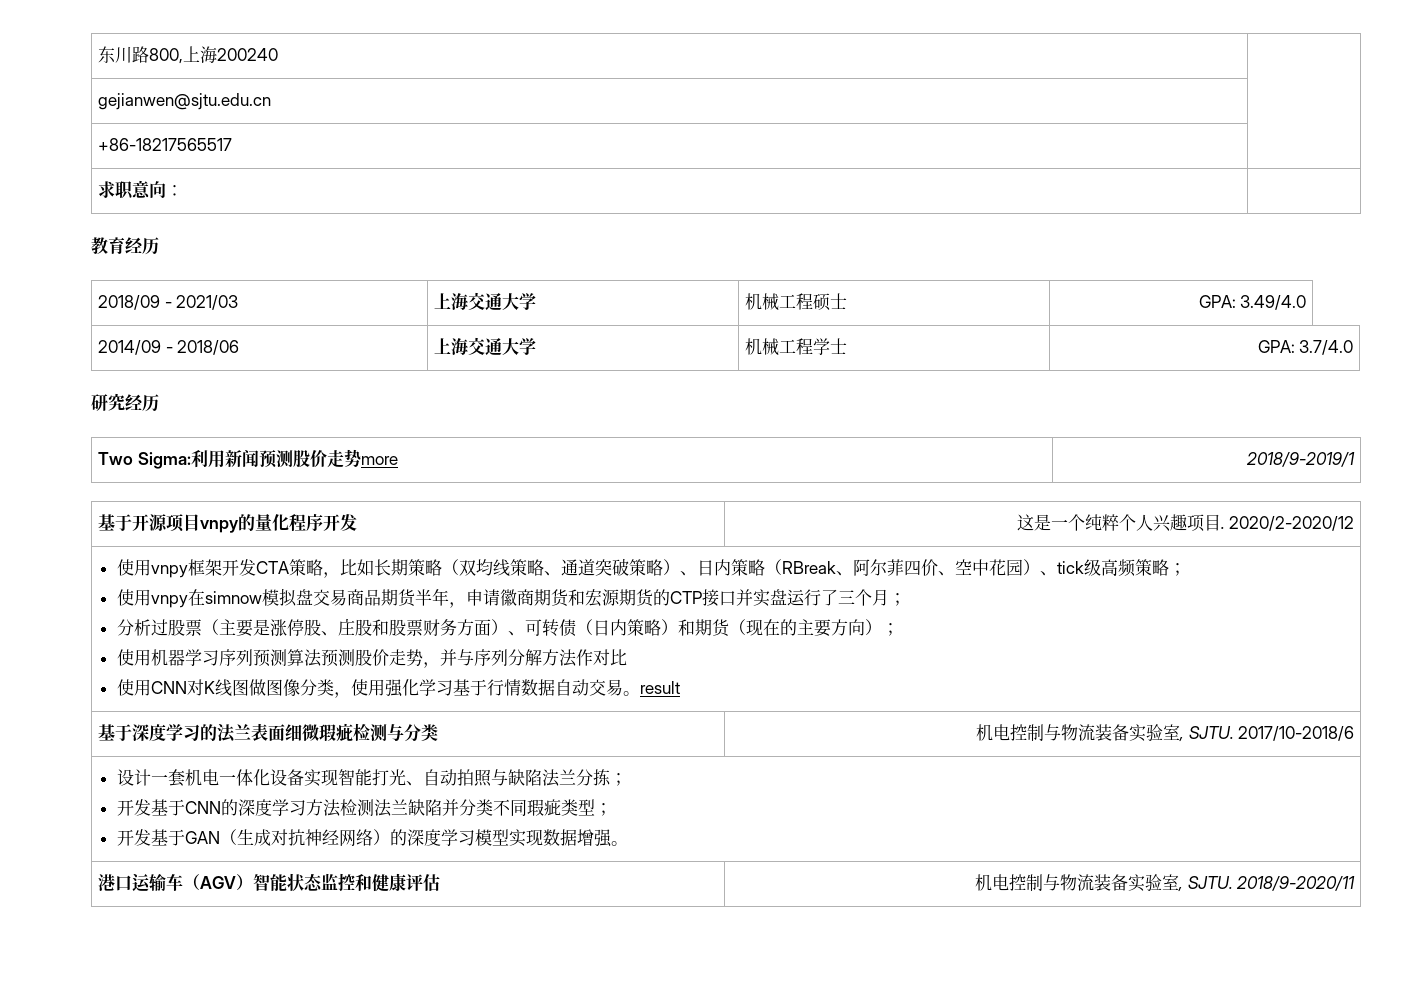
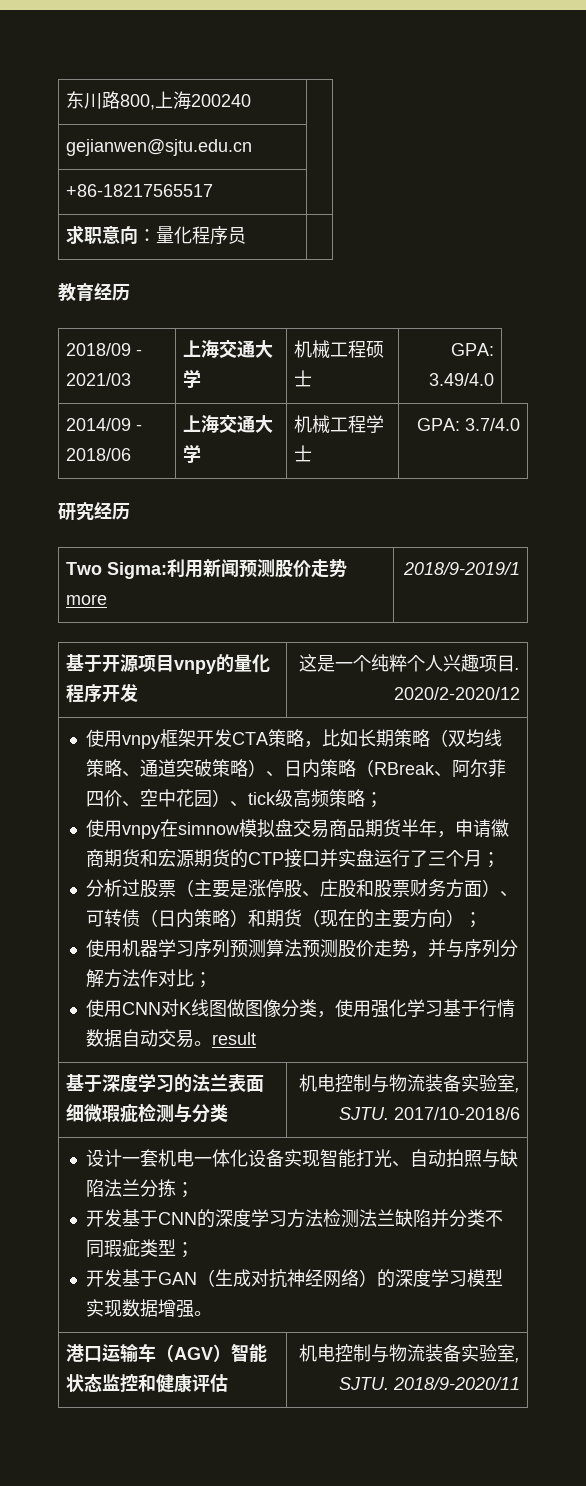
- 求职意向： |
+ 求职意向：量化程序员 |
- 使用机器学习序列预测算法预测股价走势，并与序列分解方法作对比
+ 使用机器学习序列预测算法预测股价走势，并与序列分解方法作对比；

